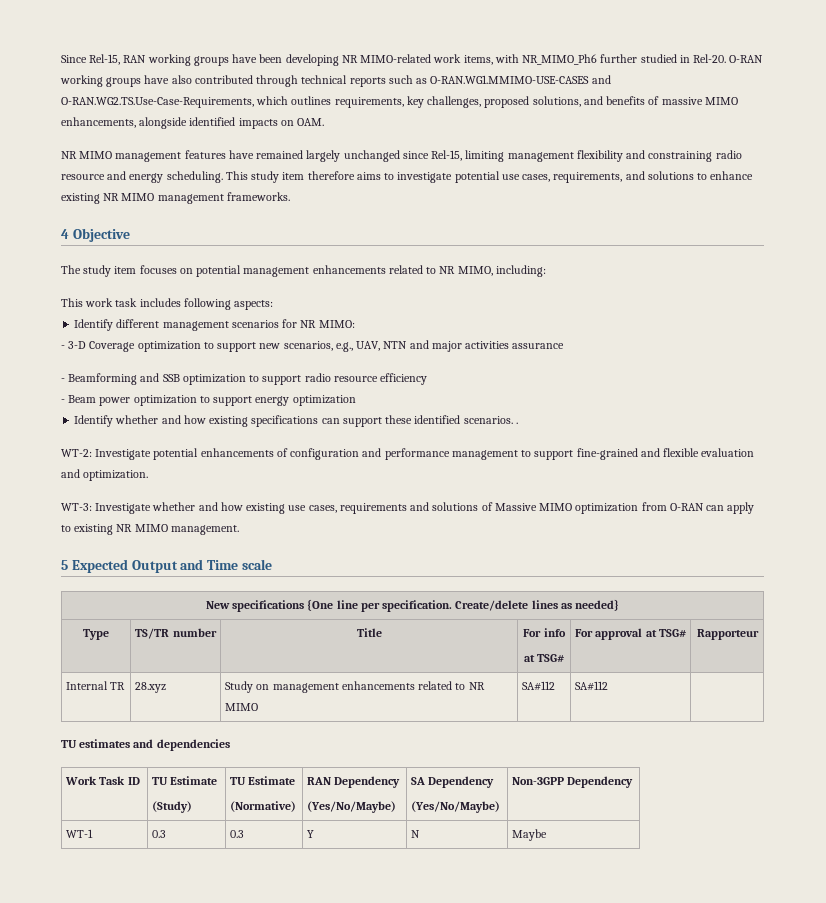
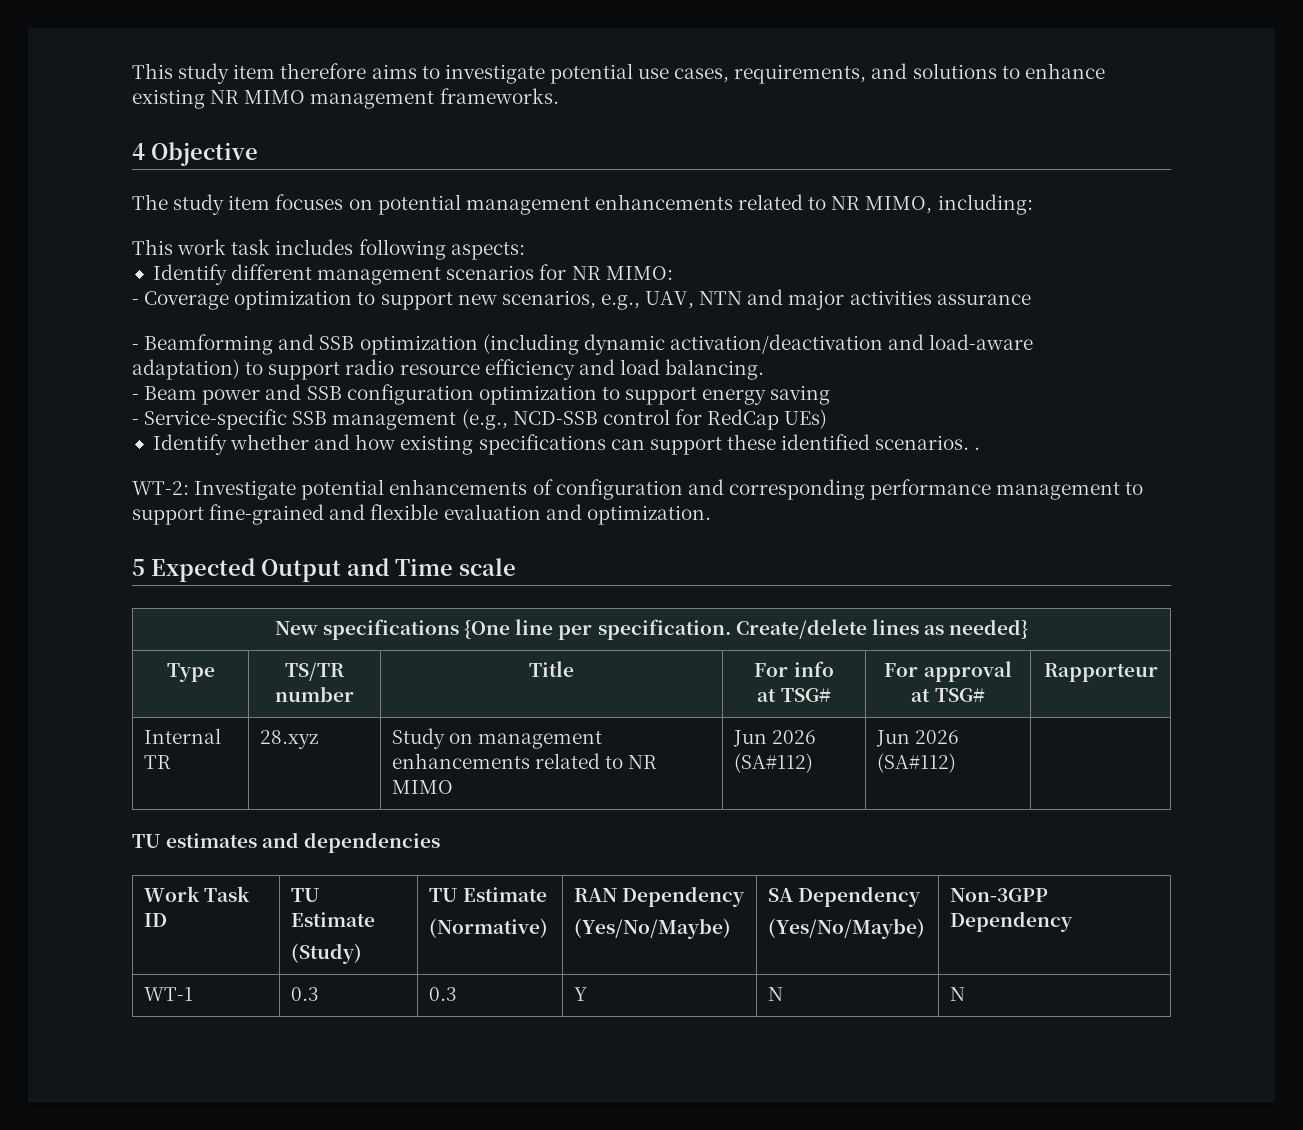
- Since Rel-15, RAN working groups have been developing NR MIMO-related work items, with NR_MIMO_Ph6 further studied in Rel-20. O-RAN working groups have also contributed through technical reports such as O-RAN.WG1.MMIMO-USE-CASES and O-RAN.WG2.TS.Use-Case-Requirements, which outlines requirements, key challenges, proposed solutions, and benefits of massive MIMO enhancements, alongside identified impacts on OAM.
- NR MIMO management features have remained largely unchanged since Rel-15, limiting management flexibility and constraining radio resource and energy scheduling.
- - 3-D Coverage optimization to support new scenarios, e.g., UAV, NTN and major activities assurance
+ - Coverage optimization to support new scenarios, e.g., UAV, NTN and major activities assurance
- - Beamforming and SSB optimization to support radio resource efficiency
+ - Beamforming and SSB optimization (including dynamic activation/deactivation and load-aware
+ adaptation) to support radio resource efficiency and load balancing.
- - Beam power optimization to support energy optimization
+ - Beam power and SSB configuration optimization to support energy saving
+ - Service-specific SSB management (e.g., NCD-SSB control for RedCap UEs)
- WT-2: Investigate potential enhancements of configuration and performance management to support fine-grained and flexible evaluation and optimization.
+ WT-2: Investigate potential enhancements of configuration and corresponding performance management to support fine-grained and flexible evaluation and optimization.
- WT-3: Investigate whether and how existing use cases, requirements and solutions of Massive MIMO optimization from O-RAN can apply to existing NR MIMO management.
- Internal TR | 28.xyz | Study on management enhancements related to NR MIMO | SA#112 | SA#112 |
+ Internal TR | 28.xyz | Study on management enhancements related to NR MIMO | Jun 2026 (SA#112) | Jun 2026 (SA#112) |
- WT-1 | 0.3 | 0.3 | Y | N | Maybe
+ WT-1 | 0.3 | 0.3 | Y | N | N

